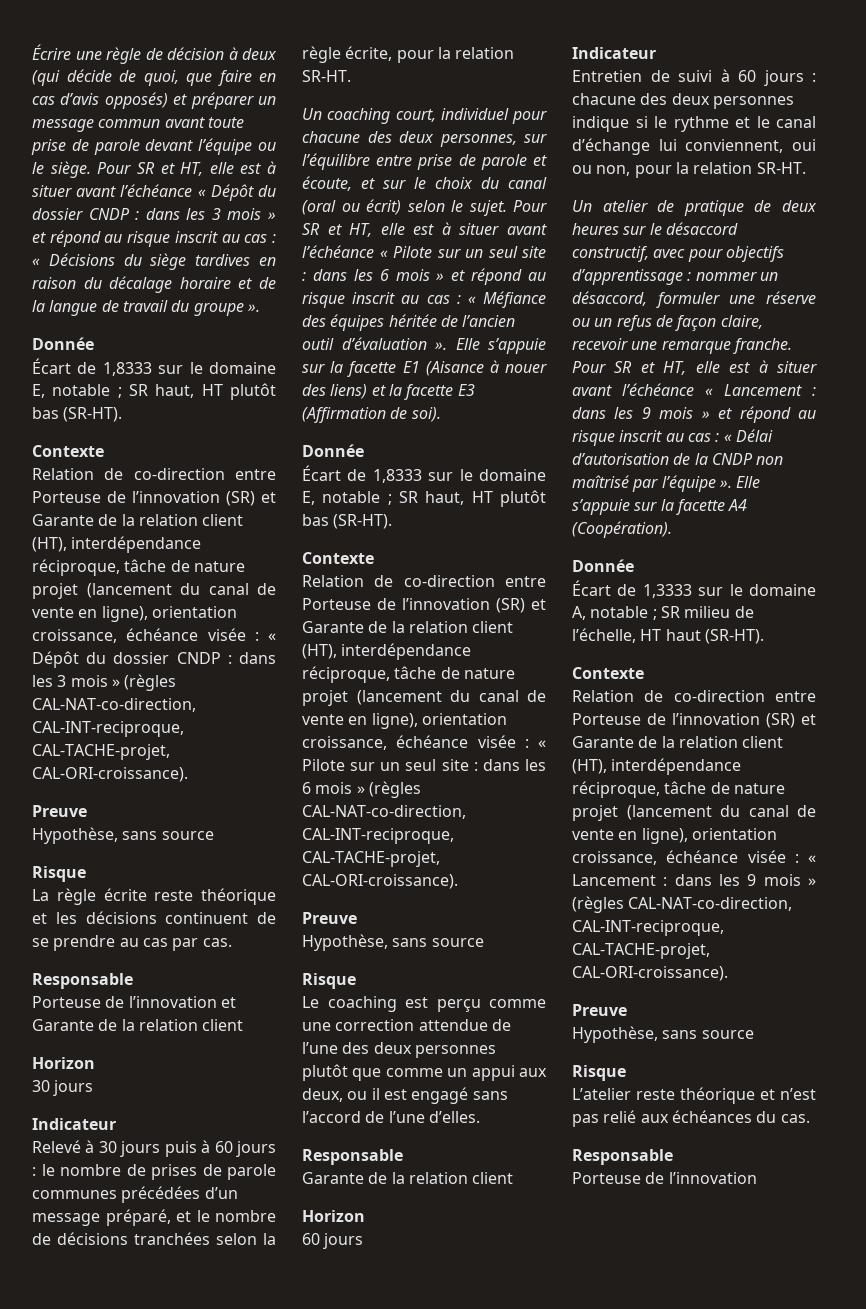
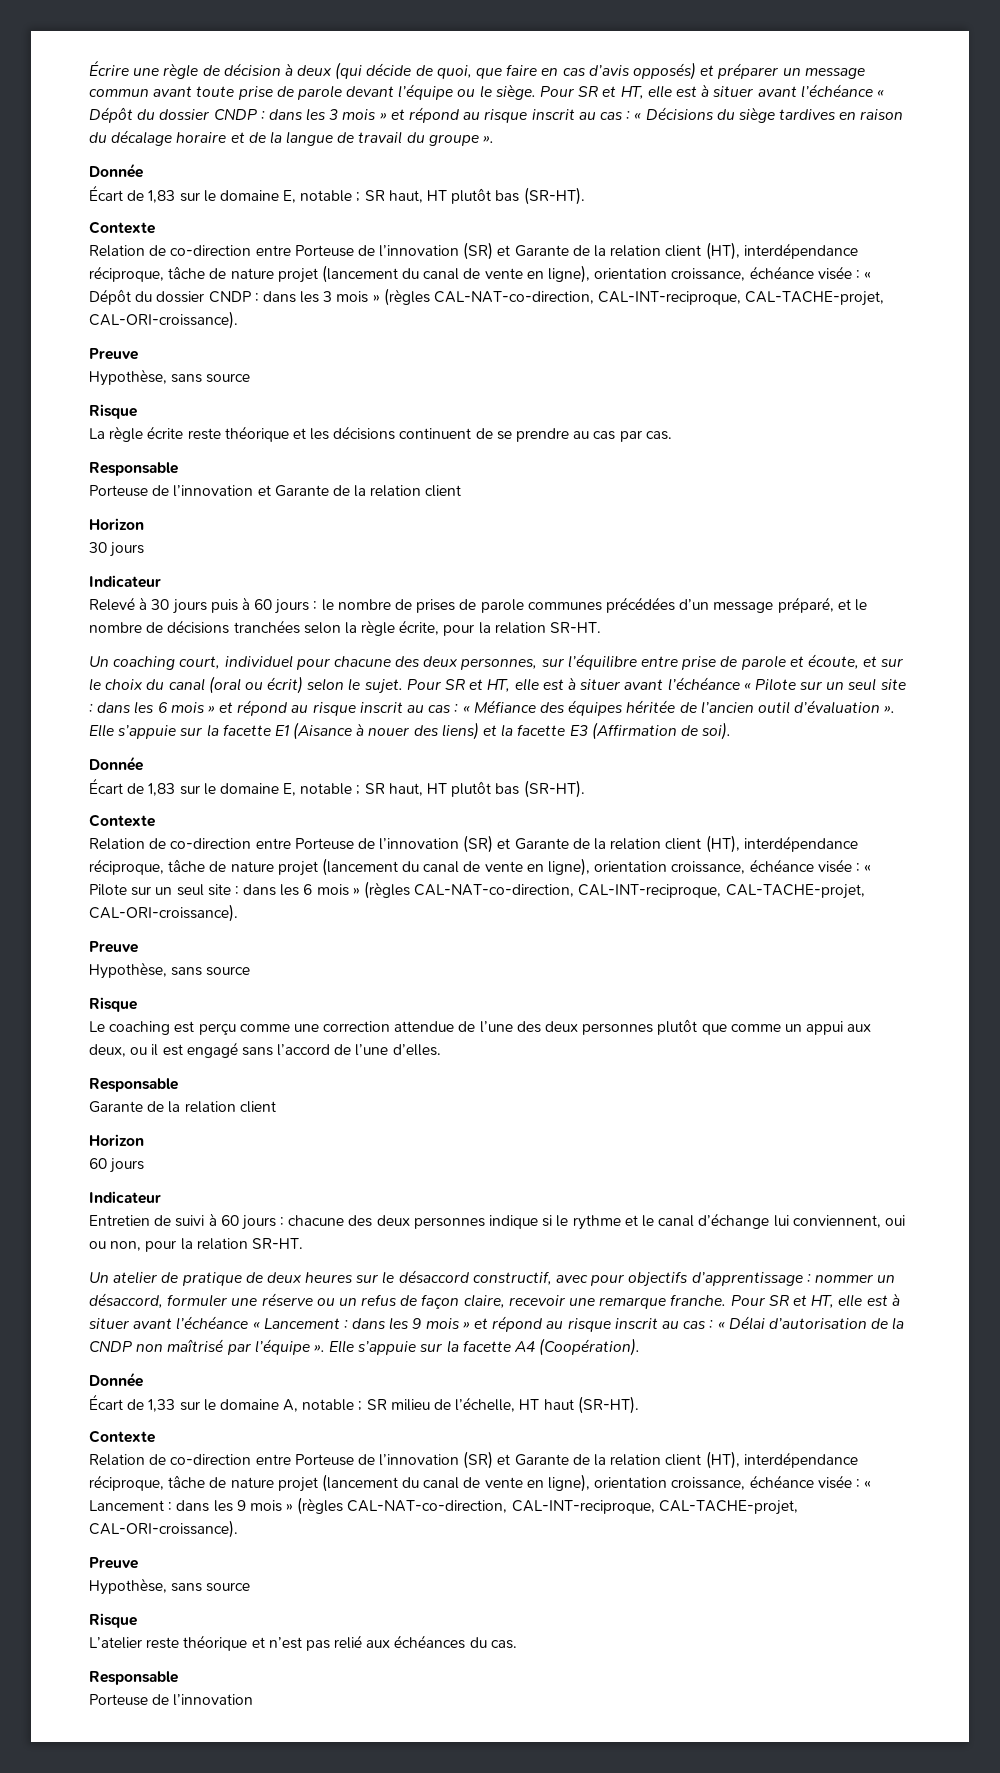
  « Décisions du siège tardives en raison du décalage horaire et de la langue de travail du groupe ».
  Donnée
- Écart de 1,8333 sur le domaine E, notable ;
+ Écart de 1,83 sur le domaine E, notable ;
  Elle s’appuie sur la facette E1 (Aisance à nouer des liens) et la facette E3 (Affirmation de soi).
  Donnée
- Écart de 1,8333 sur le domaine E, notable ; SR haut, HT plutôt bas (SR-HT).
+ Écart de 1,83 sur le domaine E, notable ; SR haut, HT plutôt bas (SR-HT).
- Écart de 1,3333 sur le domaine A, notable ; SR milieu de l’échelle, HT haut (SR-HT).
+ Écart de 1,33 sur le domaine A, notable ; SR milieu de l’échelle, HT haut (SR-HT).

